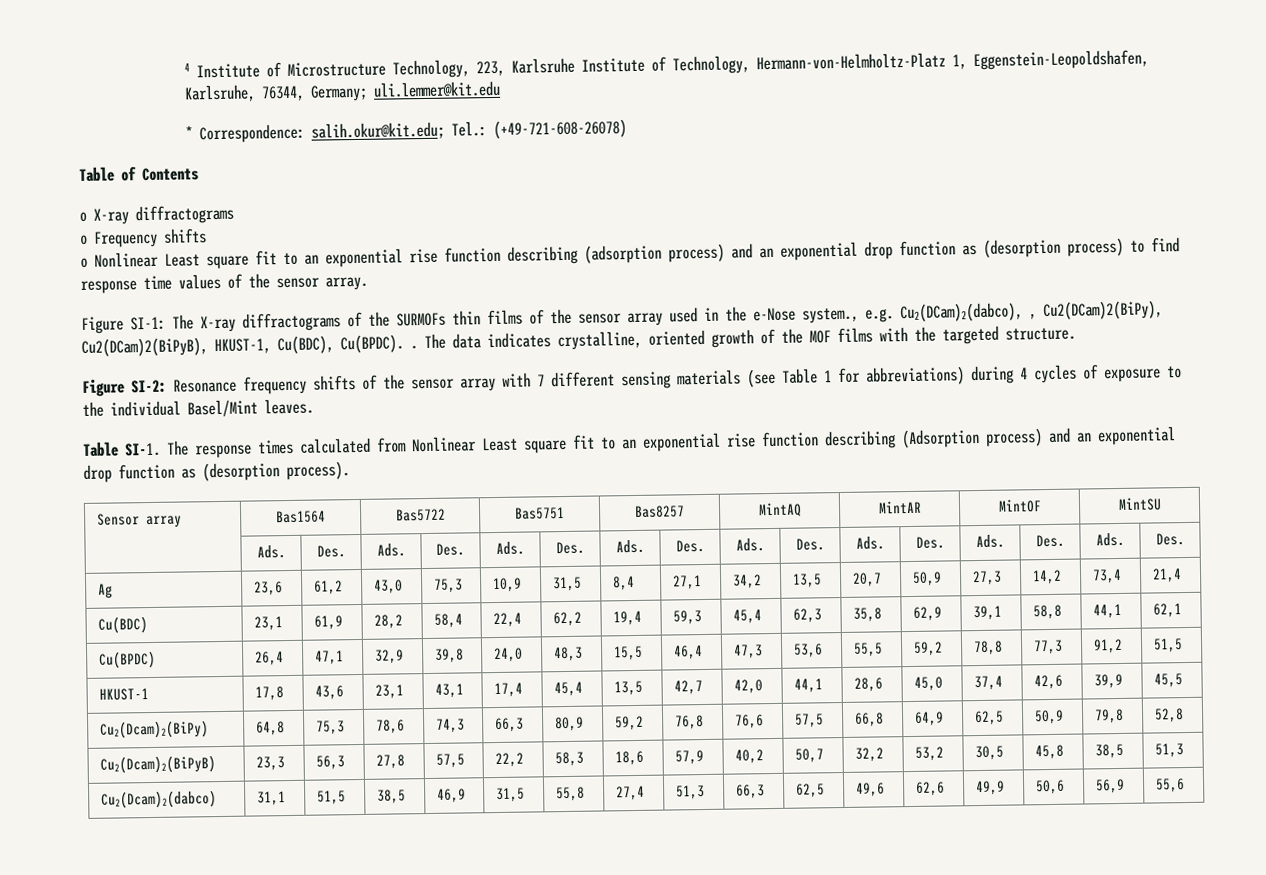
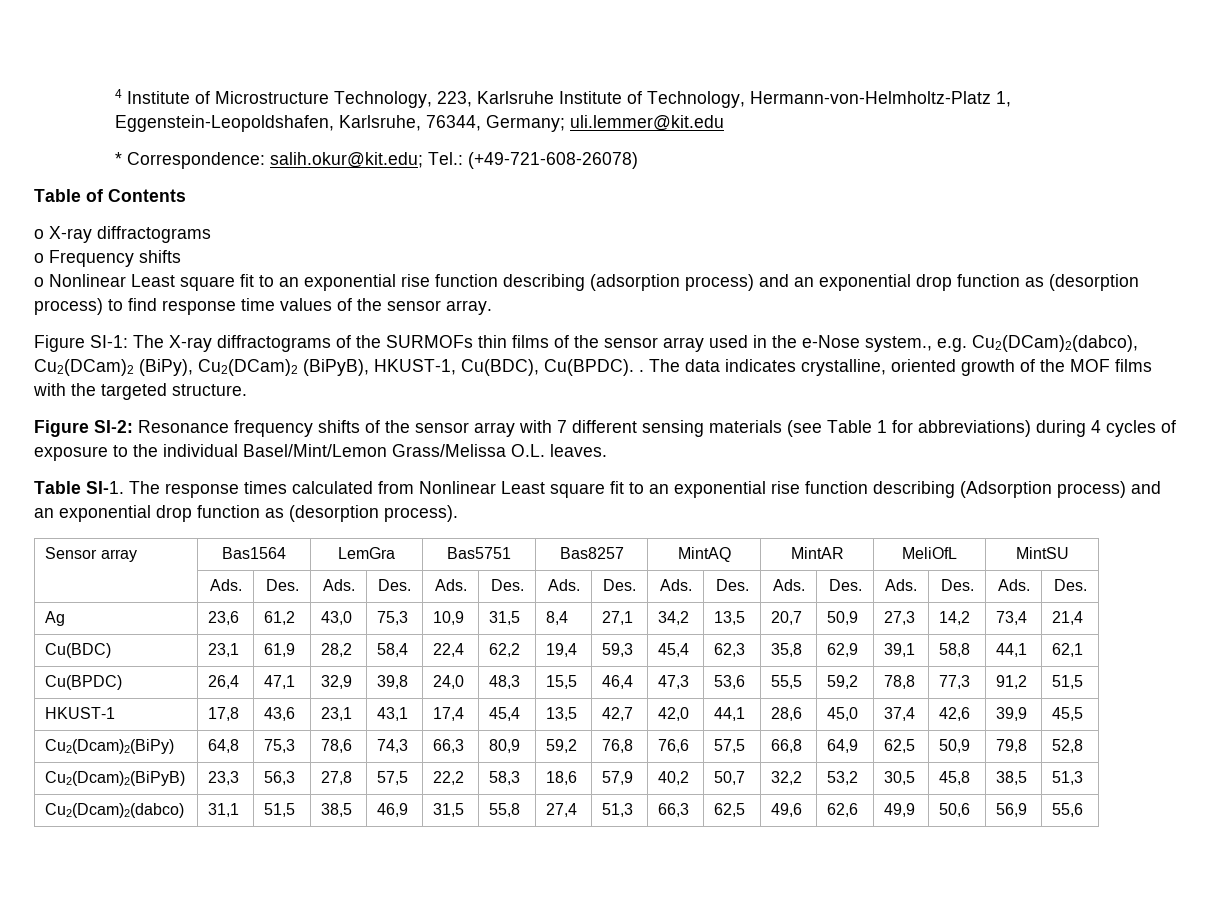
- Figure SI-1: The X-ray diffractograms of the SURMOFs thin films of the sensor array used in the e-Nose system., e.g. Cu2(DCam)2(dabco), , Cu2(DCam)2(BiPy), Cu2(DCam)2(BiPyB), HKUST-1, Cu(BDC), Cu(BPDC). .
+ Figure SI-1: The X-ray diffractograms of the SURMOFs thin films of the sensor array used in the e-Nose system., e.g. Cu2(DCam)2(dabco), Cu2(DCam)2 (BiPy), Cu2(DCam)2 (BiPyB), HKUST-1, Cu(BDC), Cu(BPDC). .
- Figure SI-2: Resonance frequency shifts of the sensor array with 7 different sensing materials (see Table 1 for abbreviations) during 4 cycles of exposure to the individual Basel/Mint leaves.
+ Figure SI-2: Resonance frequency shifts of the sensor array with 7 different sensing materials (see Table 1 for abbreviations) during 4 cycles of exposure to the individual Basel/Mint/Lemon Grass/Melissa O.L. leaves.
- Sensor array | Bas1564 | Bas5722 | Bas5751 | Bas8257 | MintAQ | MintAR | MintOF | MintSU
+ Sensor array | Bas1564 | LemGra | Bas5751 | Bas8257 | MintAQ | MintAR | MeliOfL | MintSU

